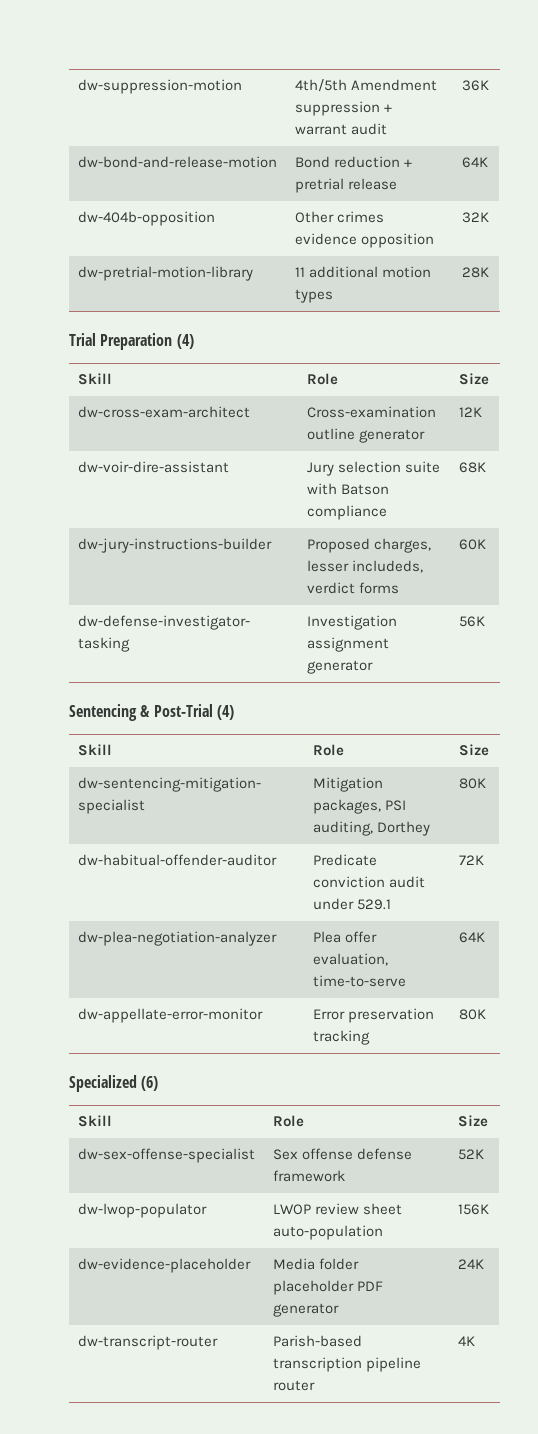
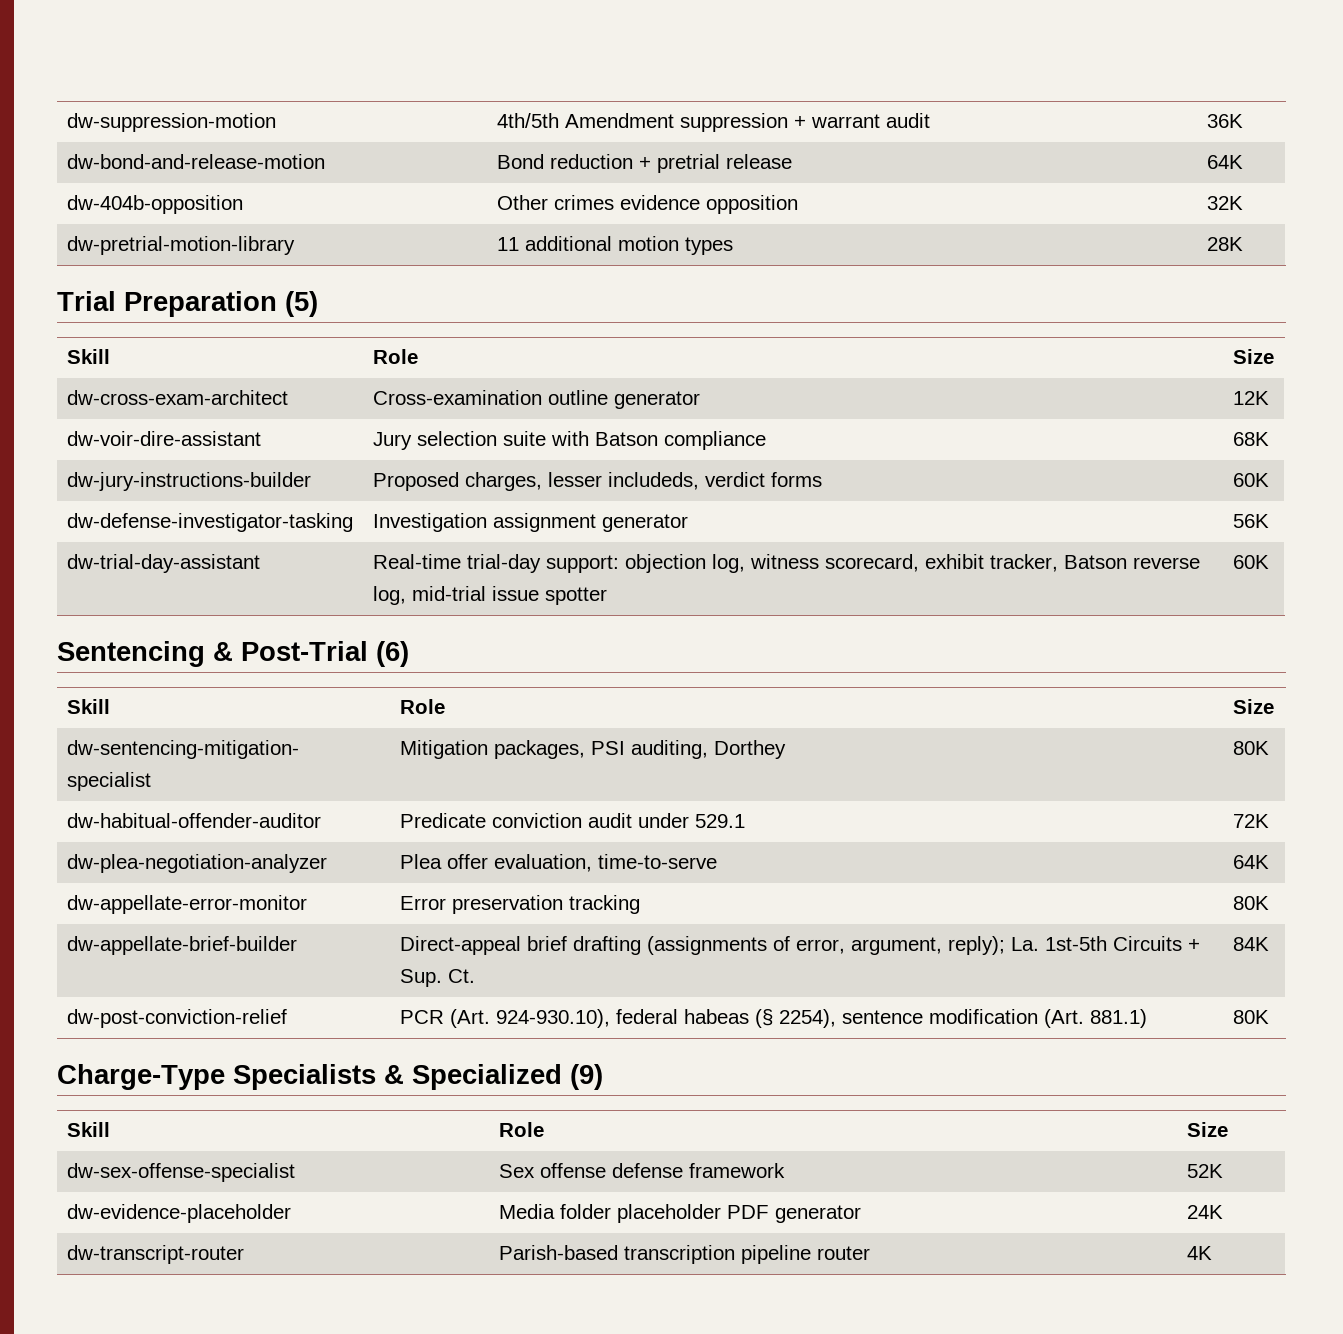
- Trial Preparation (4)
+ Trial Preparation (5)
+ dw-trial-day-assistant | Real-time trial-day support: objection log, witness scorecard, exhibit tracker, Batson reverse log, mid-trial issue spotter | 60K
- Sentencing & Post-Trial (4)
+ Sentencing & Post-Trial (6)
- Specialized (6)
+ dw-appellate-brief-builder | Direct-appeal brief drafting (assignments of error, argument, reply); La. 1st-5th Circuits + Sup. Ct. | 84K
+ dw-post-conviction-relief | PCR (Art. 924-930.10), federal habeas (§ 2254), sentence modification (Art. 881.1) | 80K
+ Charge-Type Specialists & Specialized (9)
- dw-lwop-populator | LWOP review sheet auto-population | 156K

